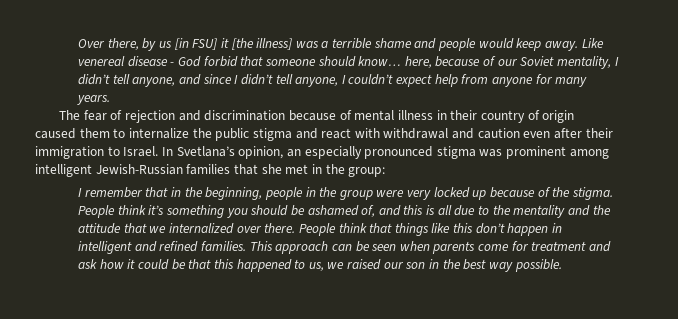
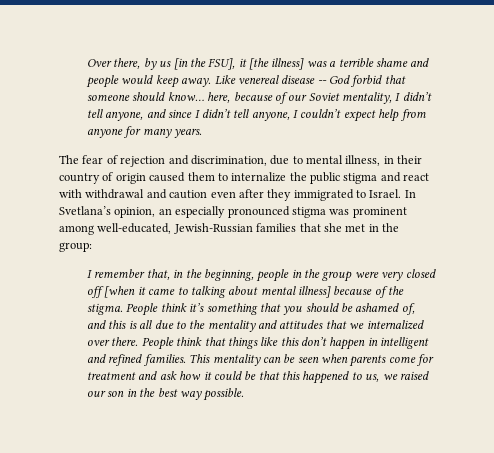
- Over there, by us [in FSU] it [the illness] was a terrible shame and people would keep away.
+ Over there, by us [in the FSU], it [the illness] was a terrible shame and people would keep away.
- Like venereal disease - God forbid that someone should know… here, because of our Soviet mentality, I didn’t tell anyone, and since I didn’t tell anyone, I couldn’t expect help from anyone for many years.
+ Like venereal disease -- God forbid that someone should know… here, because of our Soviet mentality, I didn’t tell anyone, and since I didn’t tell anyone, I couldn’t expect help from anyone for many years.
- The fear of rejection and discrimination because of mental illness in their country of origin caused them to internalize the public stigma and react with withdrawal and caution even after their immigration to Israel.
+ The fear of rejection and discrimination, due to mental illness, in their country of origin caused them to internalize the public stigma and react with withdrawal and caution even after they immigrated to Israel.
- In Svetlana’s opinion, an especially pronounced stigma was prominent among intelligent Jewish-Russian families that she met in the group:
+ In Svetlana’s opinion, an especially pronounced stigma was prominent among well-educated, Jewish-Russian families that she met in the group:
- I remember that in the beginning, people in the group were very locked up because of the stigma.
+ I remember that, in the beginning, people in the group were very closed off [when it came to talking about mental illness] because of the stigma.
- People think it’s something you should be ashamed of, and this is all due to the mentality and the attitude that we internalized over there.
+ People think it’s something that you should be ashamed of, and this is all due to the mentality and attitudes that we internalized over there.
- This approach can be seen when parents come for treatment and ask how it could be that this happened to us, we raised our son in the best way possible.
+ This mentality can be seen when parents come for treatment and ask how it could be that this happened to us, we raised our son in the best way possible.

